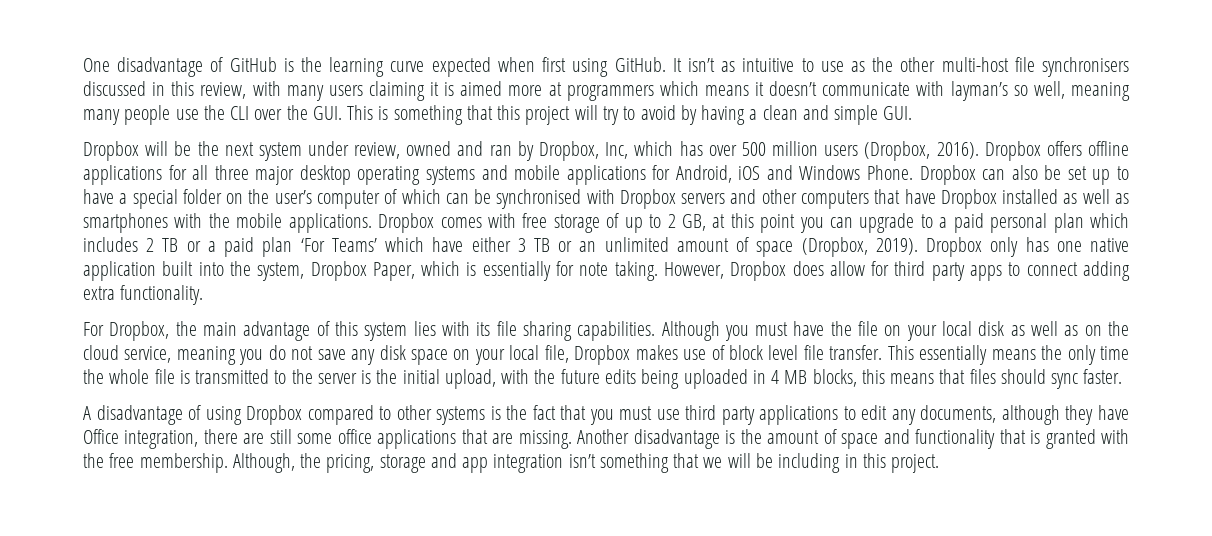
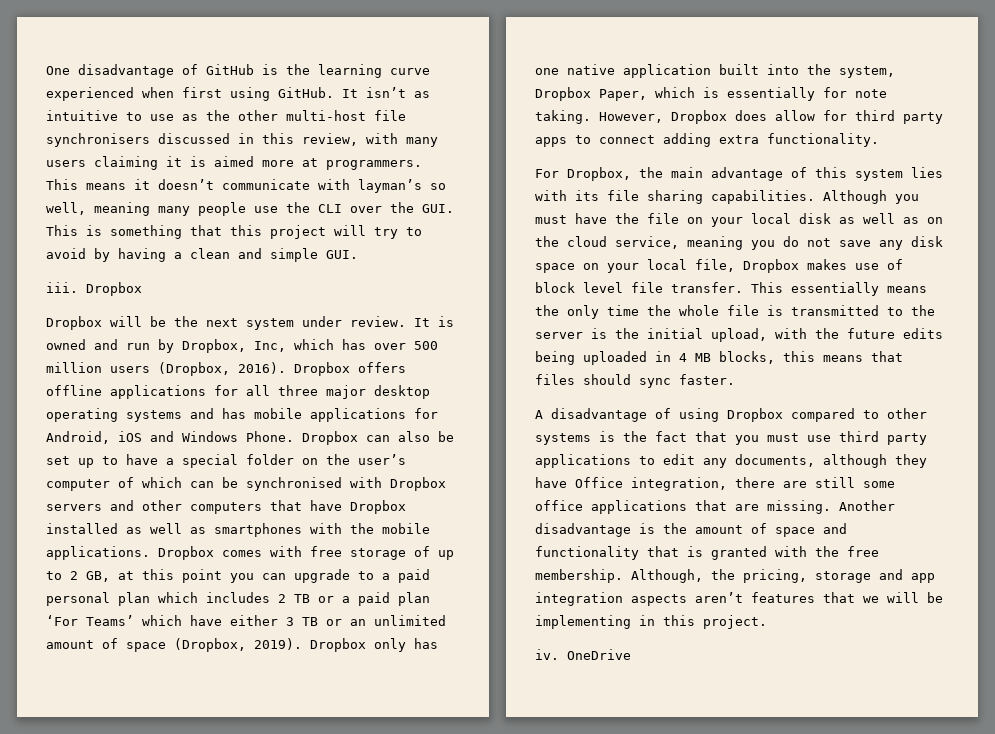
- One disadvantage of GitHub is the learning curve expected when first using GitHub.
+ One disadvantage of GitHub is the learning curve experienced when first using GitHub.
- It isn’t as intuitive to use as the other multi-host file synchronisers discussed in this review, with many users claiming it is aimed more at programmers which means it doesn’t communicate with layman’s so well, meaning many people use the CLI over the GUI. This is something that this project will try to avoid by having a clean and simple GUI.
+ It isn’t as intuitive to use as the other multi-host file synchronisers discussed in this review, with many users claiming it is aimed more at programmers. This means it doesn’t communicate with layman’s so well, meaning many people use the CLI over the GUI. This is something that this project will try to avoid by having a clean and simple GUI.
+ iii. Dropbox
- Dropbox will be the next system under review, owned and ran by Dropbox, Inc, which has over 500 million users (Dropbox, 2016).
+ Dropbox will be the next system under review. It is owned and run by Dropbox, Inc, which has over 500 million users (Dropbox, 2016).
- Dropbox offers offline applications for all three major desktop operating systems and mobile applications for Android, iOS and Windows Phone.
+ Dropbox offers offline applications for all three major desktop operating systems and has mobile applications for Android, iOS and Windows Phone.
- Although, the pricing, storage and app integration isn’t something that we will be including in this project.
+ Although, the pricing, storage and app integration aspects aren’t features that we will be implementing in this project.
+ iv. OneDrive

